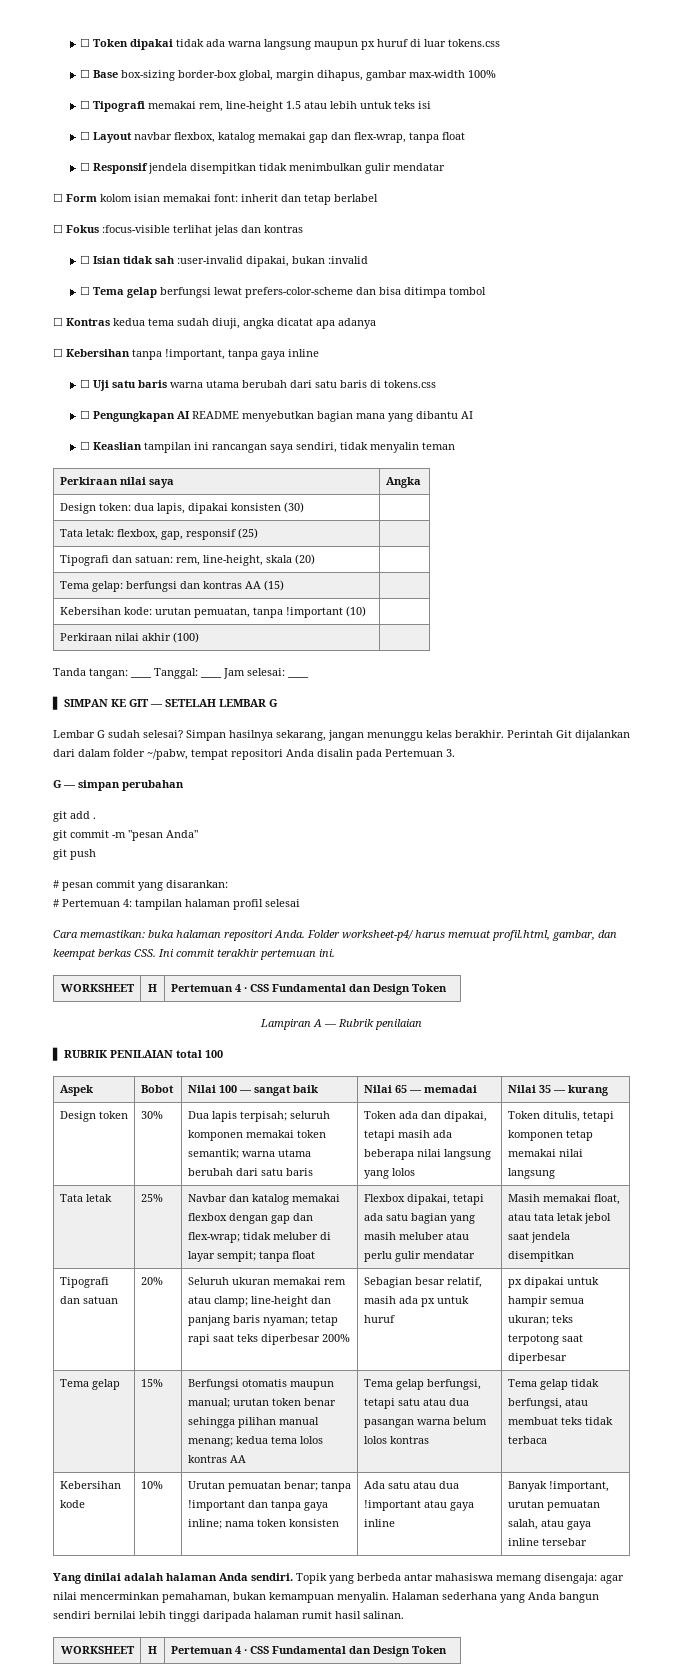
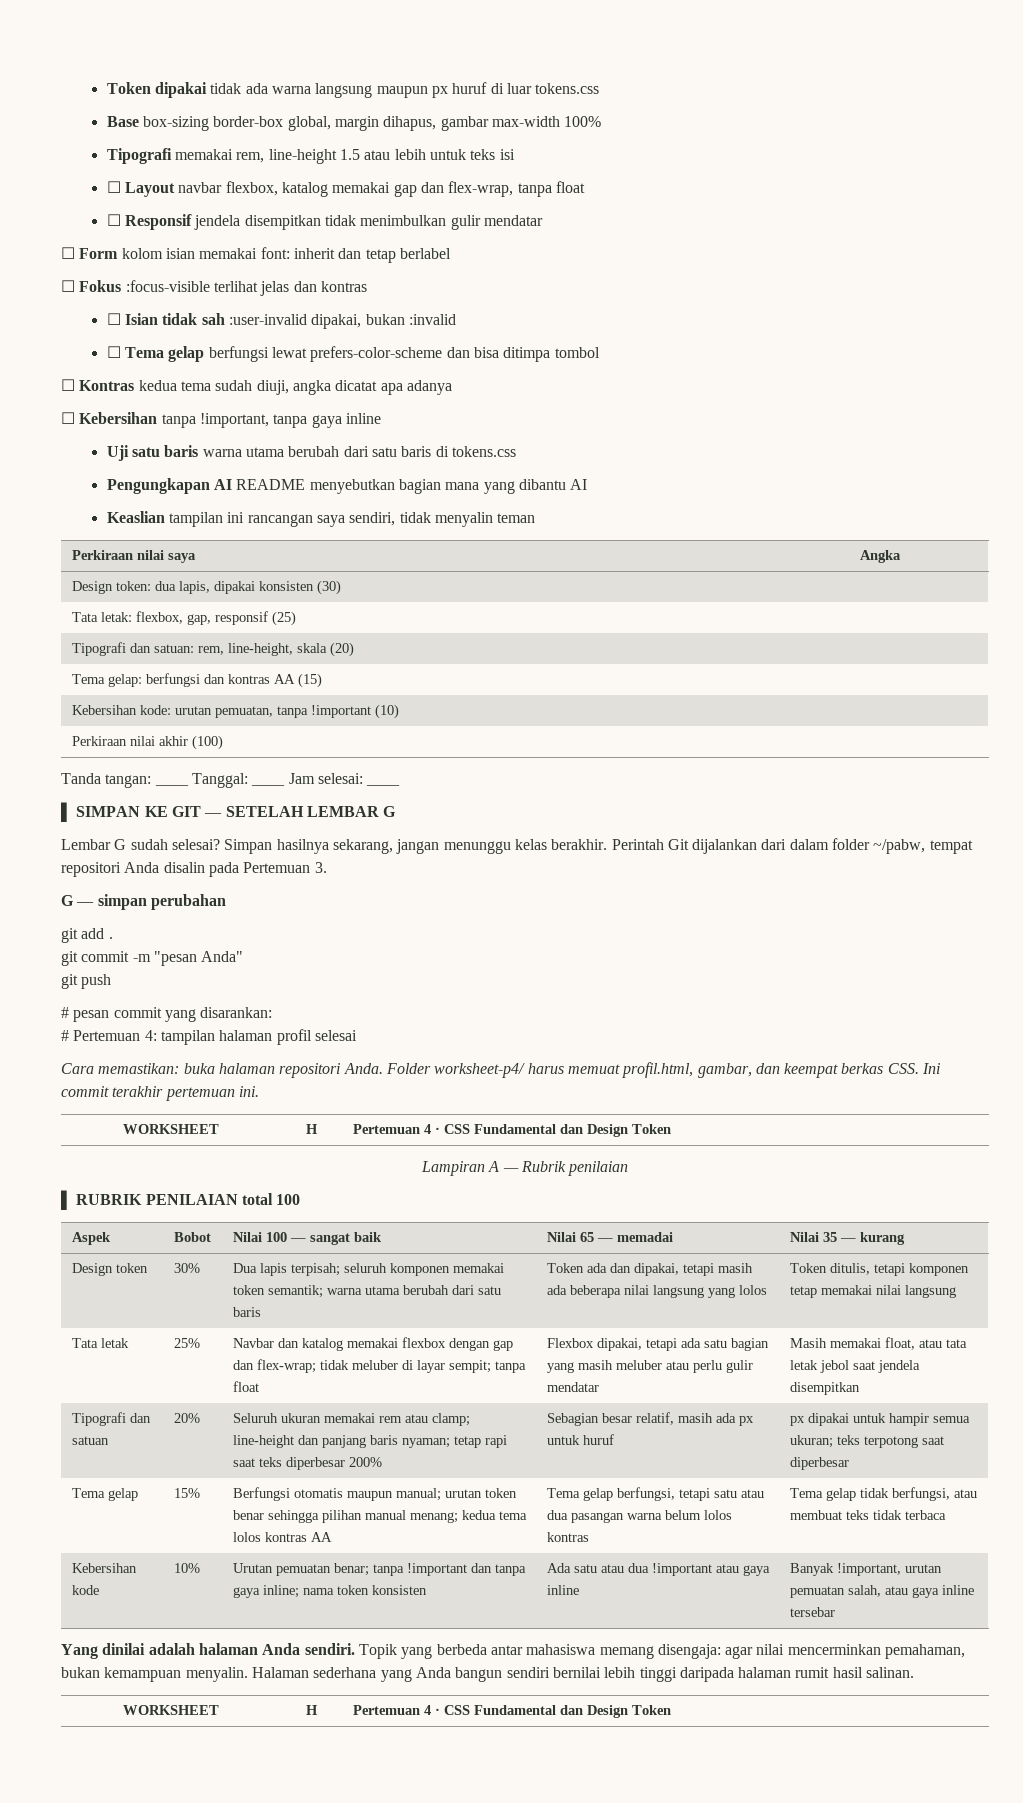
- ☐ Token dipakai tidak ada warna langsung maupun px huruf di luar tokens.css
+ Token dipakai tidak ada warna langsung maupun px huruf di luar tokens.css
- ☐ Base box-sizing border-box global, margin dihapus, gambar max-width 100%
+ Base box-sizing border-box global, margin dihapus, gambar max-width 100%
- ☐ Tipografi memakai rem, line-height 1.5 atau lebih untuk teks isi
+ Tipografi memakai rem, line-height 1.5 atau lebih untuk teks isi
- ☐ Uji satu baris warna utama berubah dari satu baris di tokens.css
+ Uji satu baris warna utama berubah dari satu baris di tokens.css
- ☐ Pengungkapan AI README menyebutkan bagian mana yang dibantu AI
+ Pengungkapan AI README menyebutkan bagian mana yang dibantu AI
- ☐ Keaslian tampilan ini rancangan saya sendiri, tidak menyalin teman
+ Keaslian tampilan ini rancangan saya sendiri, tidak menyalin teman

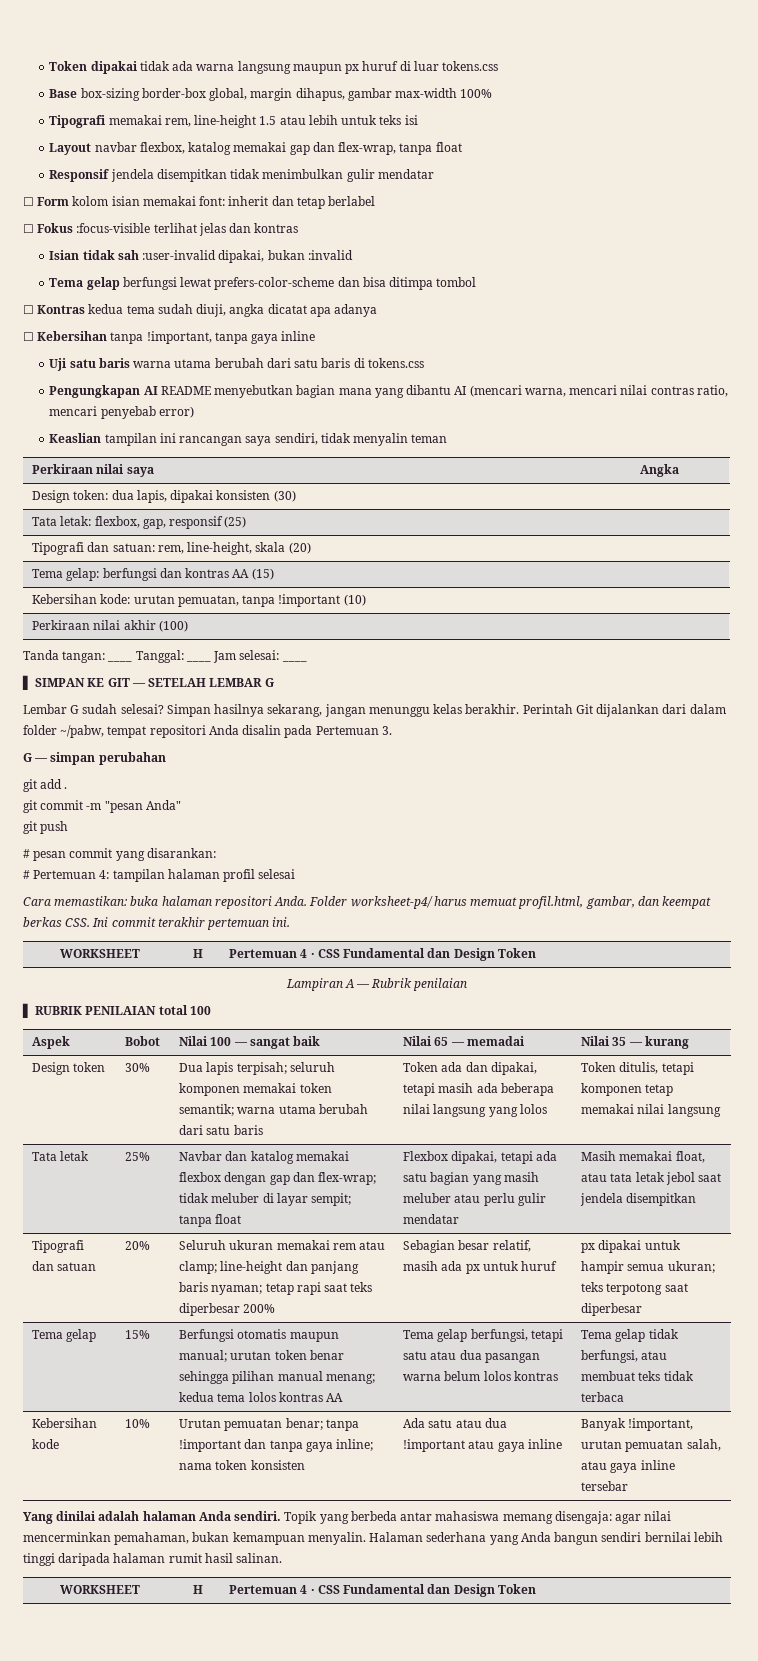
- ☐ Layout navbar flexbox, katalog memakai gap dan flex-wrap, tanpa float
+ Layout navbar flexbox, katalog memakai gap dan flex-wrap, tanpa float
- ☐ Responsif jendela disempitkan tidak menimbulkan gulir mendatar
+ Responsif jendela disempitkan tidak menimbulkan gulir mendatar
- ☐ Isian tidak sah :user-invalid dipakai, bukan :invalid
+ Isian tidak sah :user-invalid dipakai, bukan :invalid
- ☐ Tema gelap berfungsi lewat prefers-color-scheme dan bisa ditimpa tombol
+ Tema gelap berfungsi lewat prefers-color-scheme dan bisa ditimpa tombol
- Pengungkapan AI README menyebutkan bagian mana yang dibantu AI
+ Pengungkapan AI README menyebutkan bagian mana yang dibantu AI (mencari warna, mencari nilai contras ratio, mencari penyebab error)

